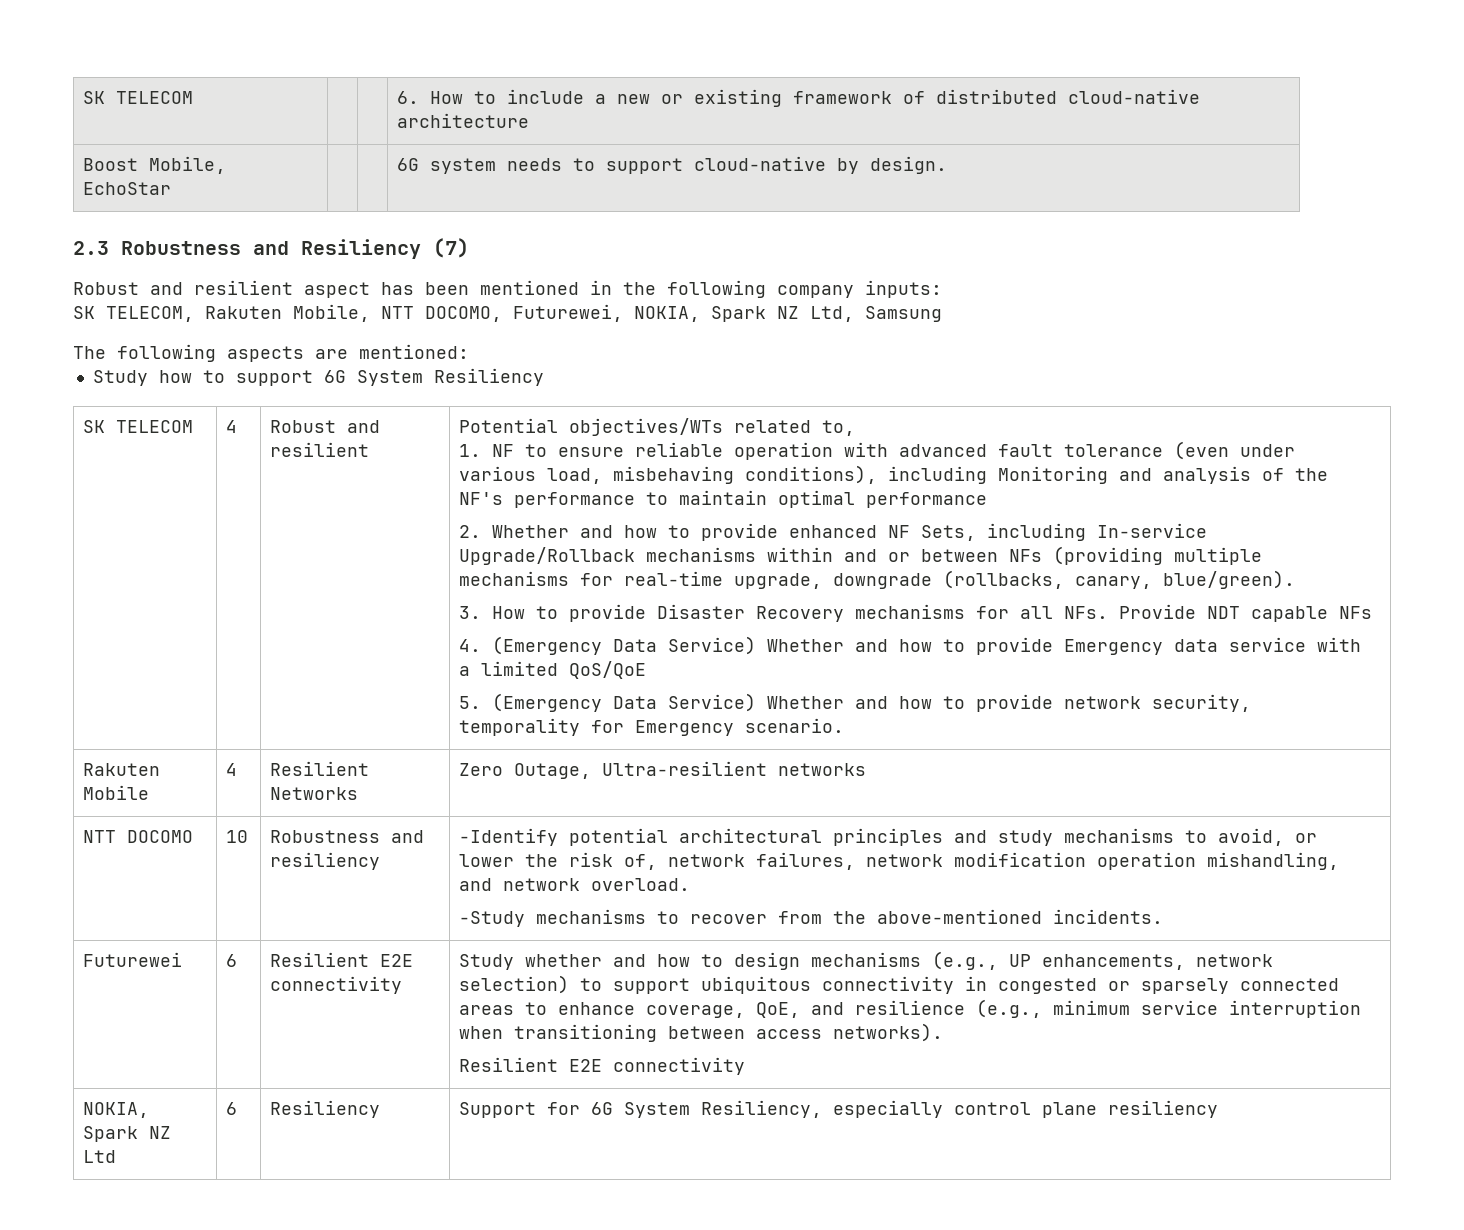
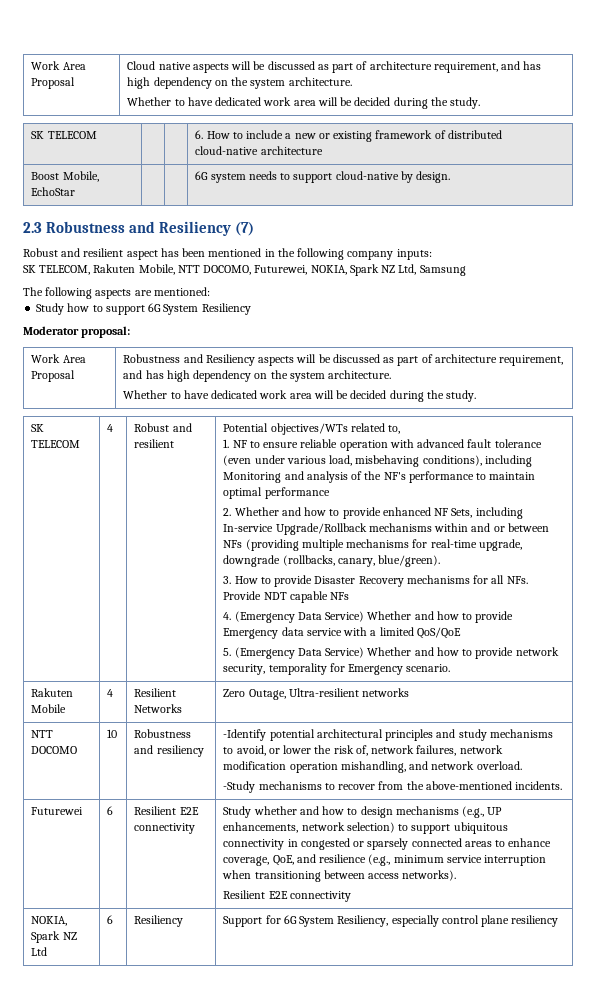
+ Work Area Proposal | Cloud native aspects will be discussed as part of architecture requirement, and has high dependency on the system architecture.
+ Whether to have dedicated work area will be decided during the study.
+ Moderator proposal:
+ Work Area Proposal | Robustness and Resiliency aspects will be discussed as part of architecture requirement, and has high dependency on the system architecture.
+ Whether to have dedicated work area will be decided during the study.

